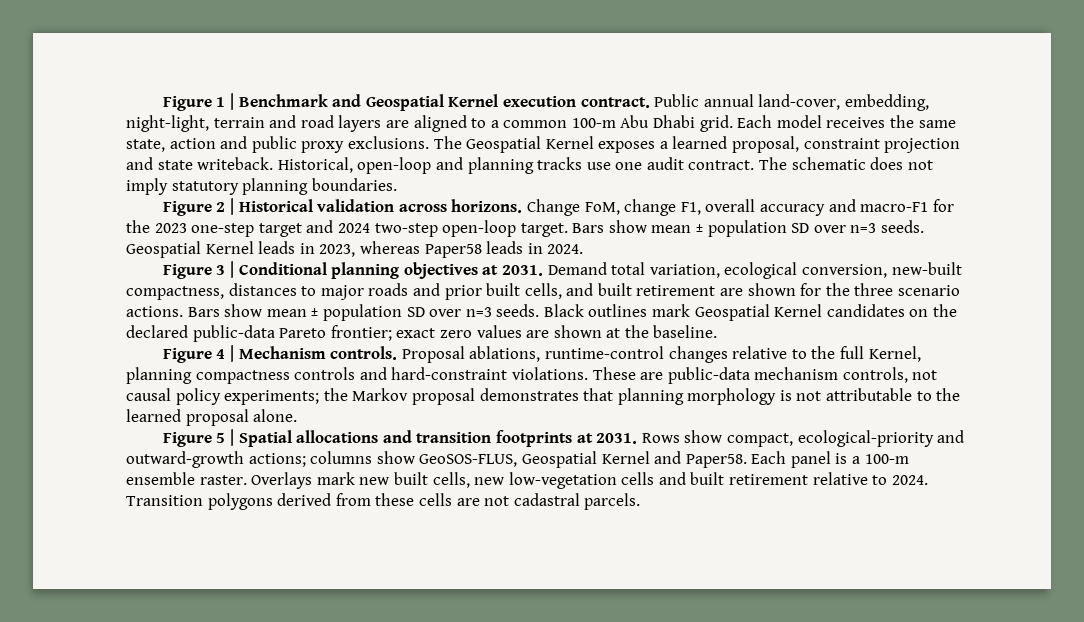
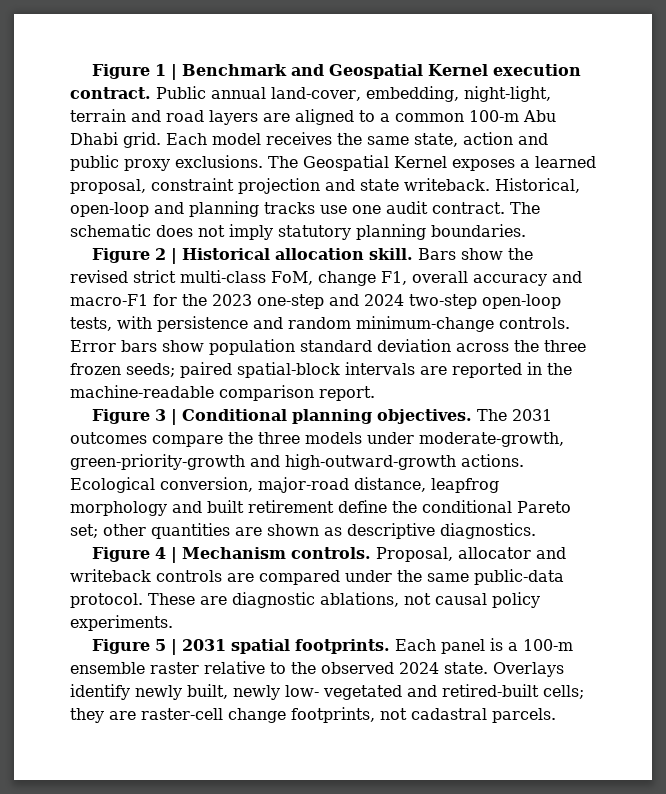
- Figure 2 | Historical validation across horizons. Change FoM, change F1, overall accuracy and macro-F1 for the 2023 one-step target and 2024 two-step open-loop target. Bars show mean ± population SD over n=3 seeds. Geospatial Kernel leads in 2023, whereas Paper58 leads in 2024.
+ Figure 2 | Historical allocation skill. Bars show the revised strict multi-class FoM, change F1, overall accuracy and macro-F1 for the 2023 one-step and 2024 two-step open-loop tests, with persistence and random minimum-change controls. Error bars show population standard deviation across the three frozen seeds; paired spatial-block intervals are reported in the machine-readable comparison report.
- Figure 3 | Conditional planning objectives at 2031. Demand total variation, ecological conversion, new-built compactness, distances to major roads and prior built cells, and built retirement are shown for the three scenario actions. Bars show mean ± population SD over n=3 seeds. Black outlines mark Geospatial Kernel candidates on the declared public-data Pareto frontier; exact zero values are shown at the baseline.
+ Figure 3 | Conditional planning objectives. The 2031 outcomes compare the three models under moderate-growth, green-priority-growth and high-outward-growth actions. Ecological conversion, major-road distance, leapfrog morphology and built retirement define the conditional Pareto set; other quantities are shown as descriptive diagnostics.
- Proposal ablations, runtime-control changes relative to the full Kernel, planning compactness controls and hard-constraint violations. These are public-data mechanism controls, not causal policy experiments; the Markov proposal demonstrates that planning morphology is not attributable to the learned proposal alone.
- Figure 5 | Spatial allocations and transition footprints at 2031. Rows show compact, ecological-priority and outward-growth actions; columns show GeoSOS-FLUS, Geospatial Kernel and Paper58.
+ Proposal, allocator and writeback controls are compared under the same public-data protocol. These are diagnostic ablations, not causal policy experiments.
+ Figure 5 | 2031 spatial footprints.
- Each panel is a 100-m ensemble raster. Overlays mark new built cells, new low-vegetation cells and built retirement relative to 2024. Transition polygons derived from these cells are not cadastral parcels.
+ Each panel is a 100-m ensemble raster relative to the observed 2024 state. Overlays identify newly built, newly low- vegetated and retired-built cells; they are raster-cell change footprints, not cadastral parcels.

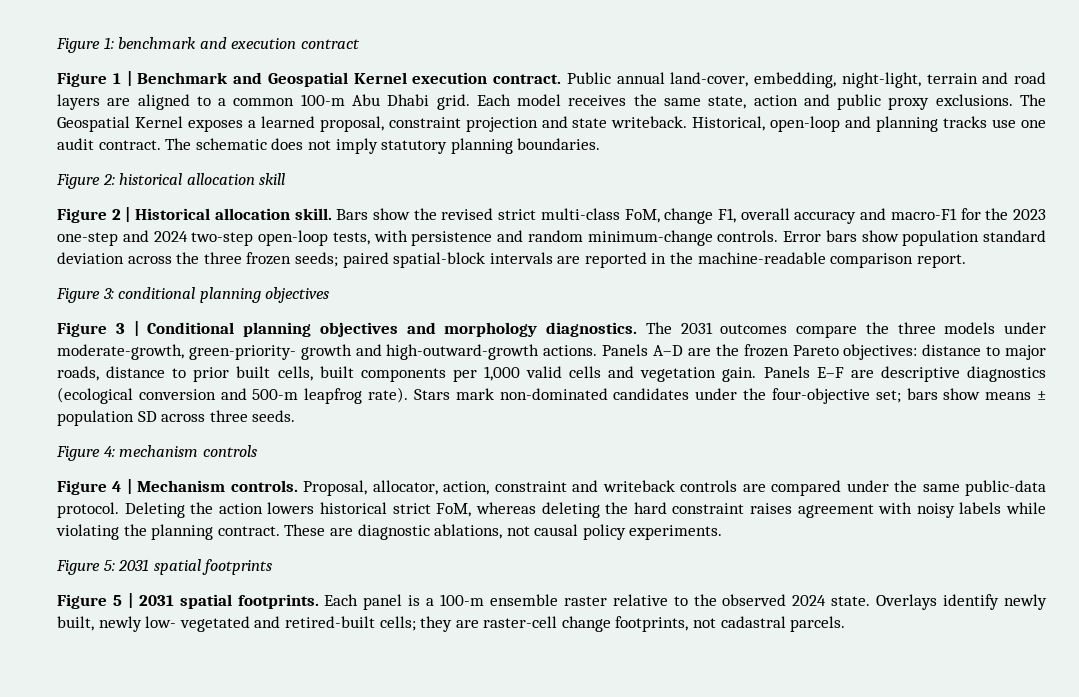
+ Figure 1: benchmark and execution contract
+ Figure 2: historical allocation skill
+ Figure 3: conditional planning objectives
- Figure 3 | Conditional planning objectives.
+ Figure 3 | Conditional planning objectives and morphology diagnostics.
- The 2031 outcomes compare the three models under moderate-growth, green-priority-growth and high-outward-growth actions.
+ The 2031 outcomes compare the three models under moderate-growth, green-priority- growth and high-outward-growth actions.
- Ecological conversion, major-road distance, leapfrog morphology and built retirement define the conditional Pareto set; other quantities are shown as descriptive diagnostics.
+ Panels A–D are the frozen Pareto objectives: distance to major roads, distance to prior built cells, built components per 1,000 valid cells and vegetation gain. Panels E–F are descriptive diagnostics (ecological conversion and 500-m leapfrog rate). Stars mark non-dominated candidates under the four-objective set; bars show means ± population SD across three seeds.
+ Figure 4: mechanism controls
- Proposal, allocator and writeback controls are compared under the same public-data protocol.
+ Proposal, allocator, action, constraint and writeback controls are compared under the same public-data protocol.
+ Deleting the action lowers historical strict FoM, whereas deleting the hard constraint raises agreement with noisy labels while violating the planning contract.
+ Figure 5: 2031 spatial footprints

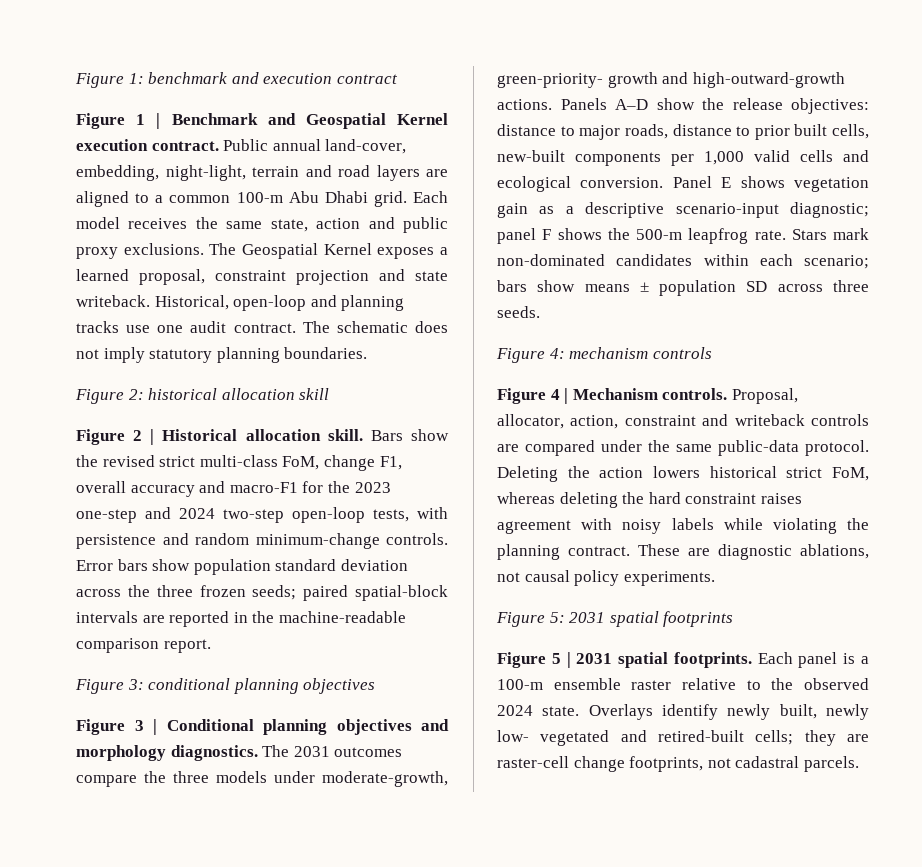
- Panels A–D are the frozen Pareto objectives: distance to major roads, distance to prior built cells, built components per 1,000 valid cells and vegetation gain. Panels E–F are descriptive diagnostics (ecological conversion and 500-m leapfrog rate).
+ Panels A–D show the release objectives: distance to major roads, distance to prior built cells, new-built components per 1,000 valid cells and ecological conversion. Panel E shows vegetation gain as a descriptive scenario-input diagnostic; panel F shows the 500-m leapfrog rate.
- Stars mark non-dominated candidates under the four-objective set; bars show means ± population SD across three seeds.
+ Stars mark non-dominated candidates within each scenario; bars show means ± population SD across three seeds.

